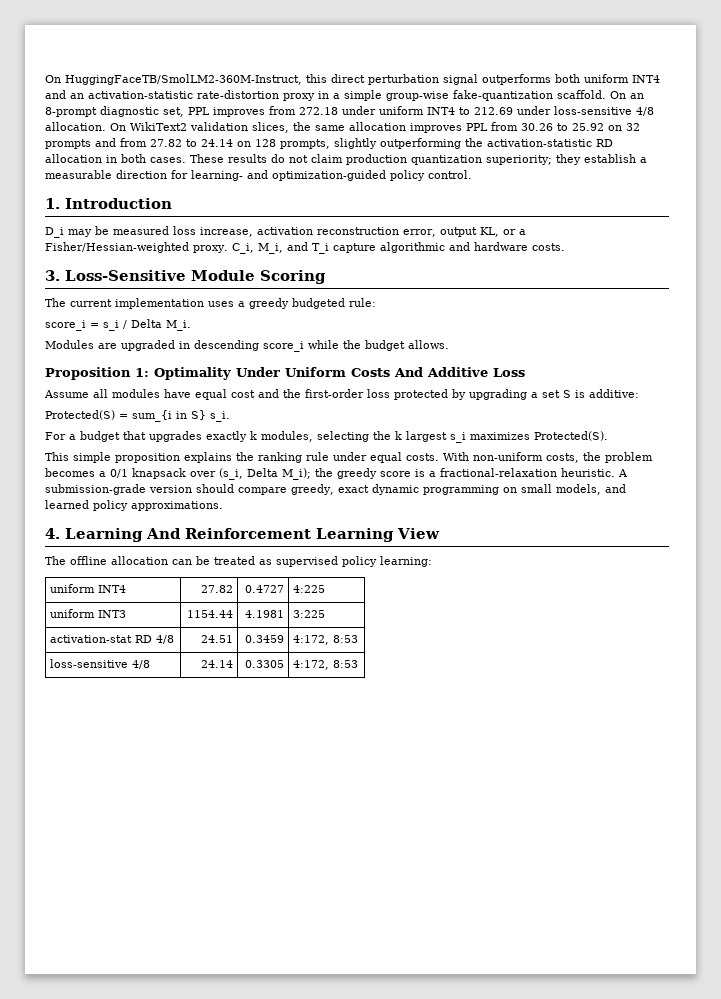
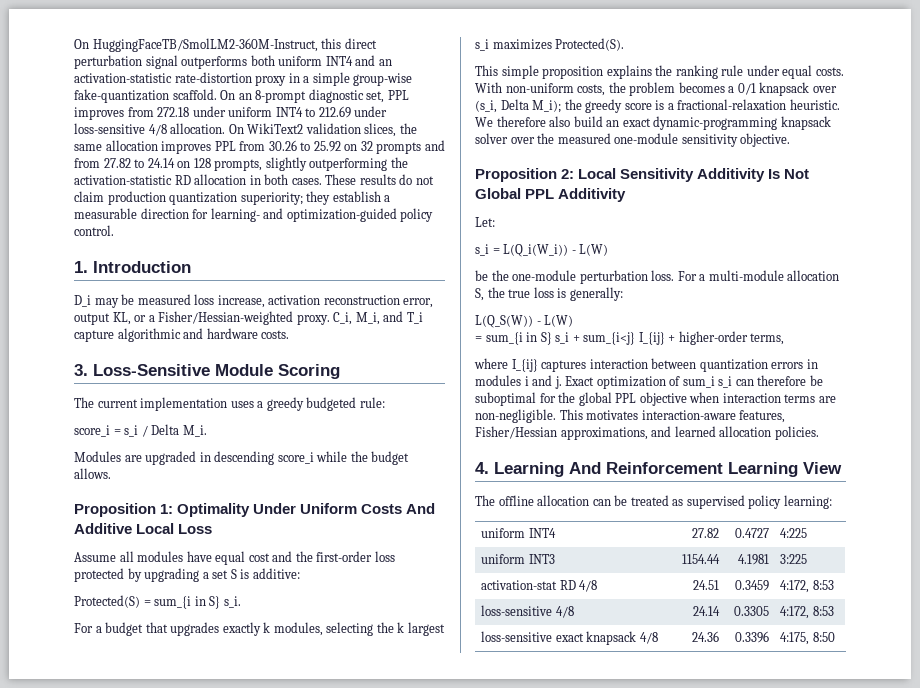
- Proposition 1: Optimality Under Uniform Costs And Additive Loss
+ Proposition 1: Optimality Under Uniform Costs And Additive Local Loss
- A submission-grade version should compare greedy, exact dynamic programming on small models, and learned policy approximations.
+ We therefore also build an exact dynamic-programming knapsack solver over the measured one-module sensitivity objective.
+ Proposition 2: Local Sensitivity Additivity Is Not Global PPL Additivity
+ Let:
+ s_i = L(Q_i(W_i)) - L(W)
+ be the one-module perturbation loss. For a multi-module allocation S, the true loss is generally:
+ L(Q_S(W)) - L(W)
+ = sum_{i in S} s_i + sum_{i<j} I_{ij} + higher-order terms,
+ where I_{ij} captures interaction between quantization errors in modules i and j. Exact optimization of sum_i s_i can therefore be suboptimal for the global PPL objective when interaction terms are non-negligible. This motivates interaction-aware features, Fisher/Hessian approximations, and learned allocation policies.
+ loss-sensitive exact knapsack 4/8 | 24.36 | 0.3396 | 4:175, 8:50

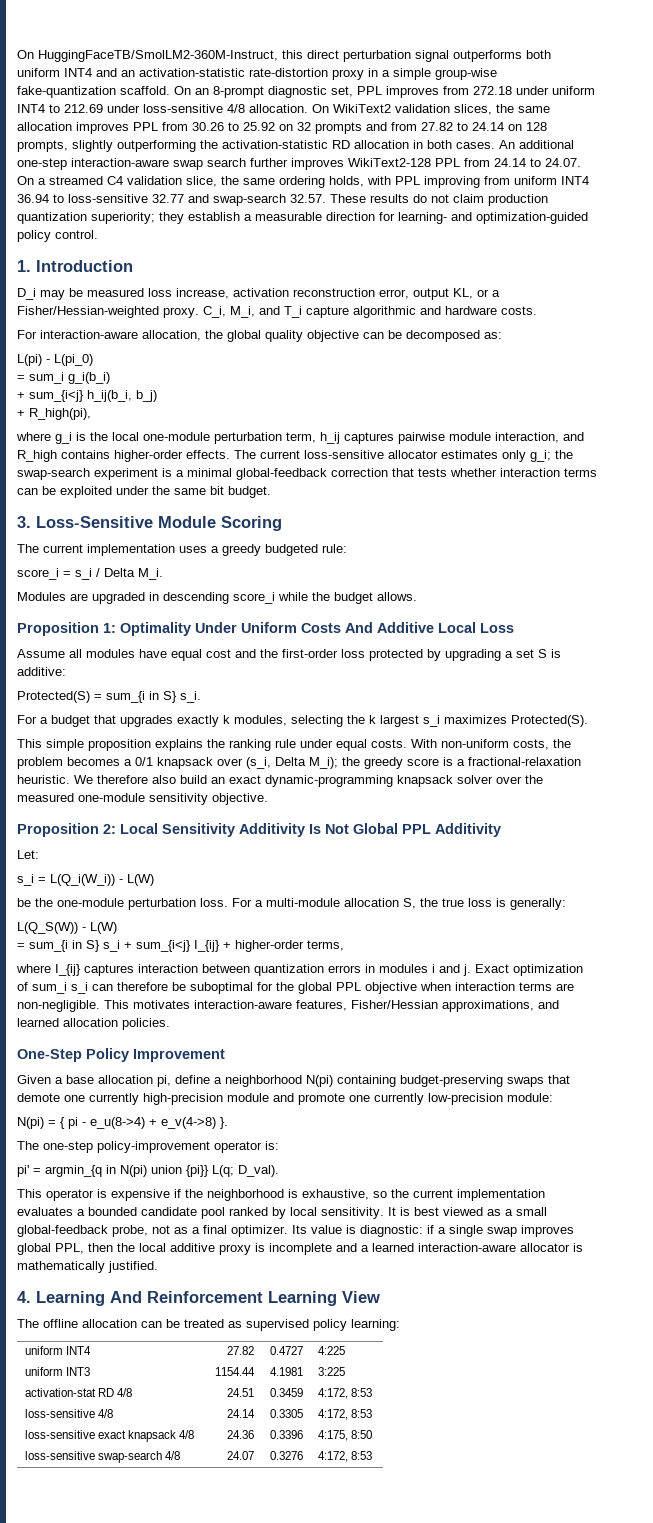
- These results do not claim production quantization superiority; they establish a measurable direction for learning- and optimization-guided policy control.
+ An additional one-step interaction-aware swap search further improves WikiText2-128 PPL from 24.14 to 24.07. On a streamed C4 validation slice, the same ordering holds, with PPL improving from uniform INT4 36.94 to loss-sensitive 32.77 and swap-search 32.57. These results do not claim production quantization superiority; they establish a measurable direction for learning- and optimization-guided policy control.
+ For interaction-aware allocation, the global quality objective can be decomposed as:
+ L(pi) - L(pi_0)
+ = sum_i g_i(b_i)
+ + sum_{i<j} h_ij(b_i, b_j)
+ + R_high(pi),
+ where g_i is the local one-module perturbation term, h_ij captures pairwise module interaction, and R_high contains higher-order effects. The current loss-sensitive allocator estimates only g_i; the swap-search experiment is a minimal global-feedback correction that tests whether interaction terms can be exploited under the same bit budget.
+ One-Step Policy Improvement
+ Given a base allocation pi, define a neighborhood N(pi) containing budget-preserving swaps that demote one currently high-precision module and promote one currently low-precision module:
+ N(pi) = { pi - e_u(8->4) + e_v(4->8) }.
+ The one-step policy-improvement operator is:
+ pi' = argmin_{q in N(pi) union {pi}} L(q; D_val).
+ This operator is expensive if the neighborhood is exhaustive, so the current implementation evaluates a bounded candidate pool ranked by local sensitivity. It is best viewed as a small global-feedback probe, not as a final optimizer. Its value is diagnostic: if a single swap improves global PPL, then the local additive proxy is incomplete and a learned interaction-aware allocator is mathematically justified.
+ loss-sensitive swap-search 4/8 | 24.07 | 0.3276 | 4:172, 8:53

